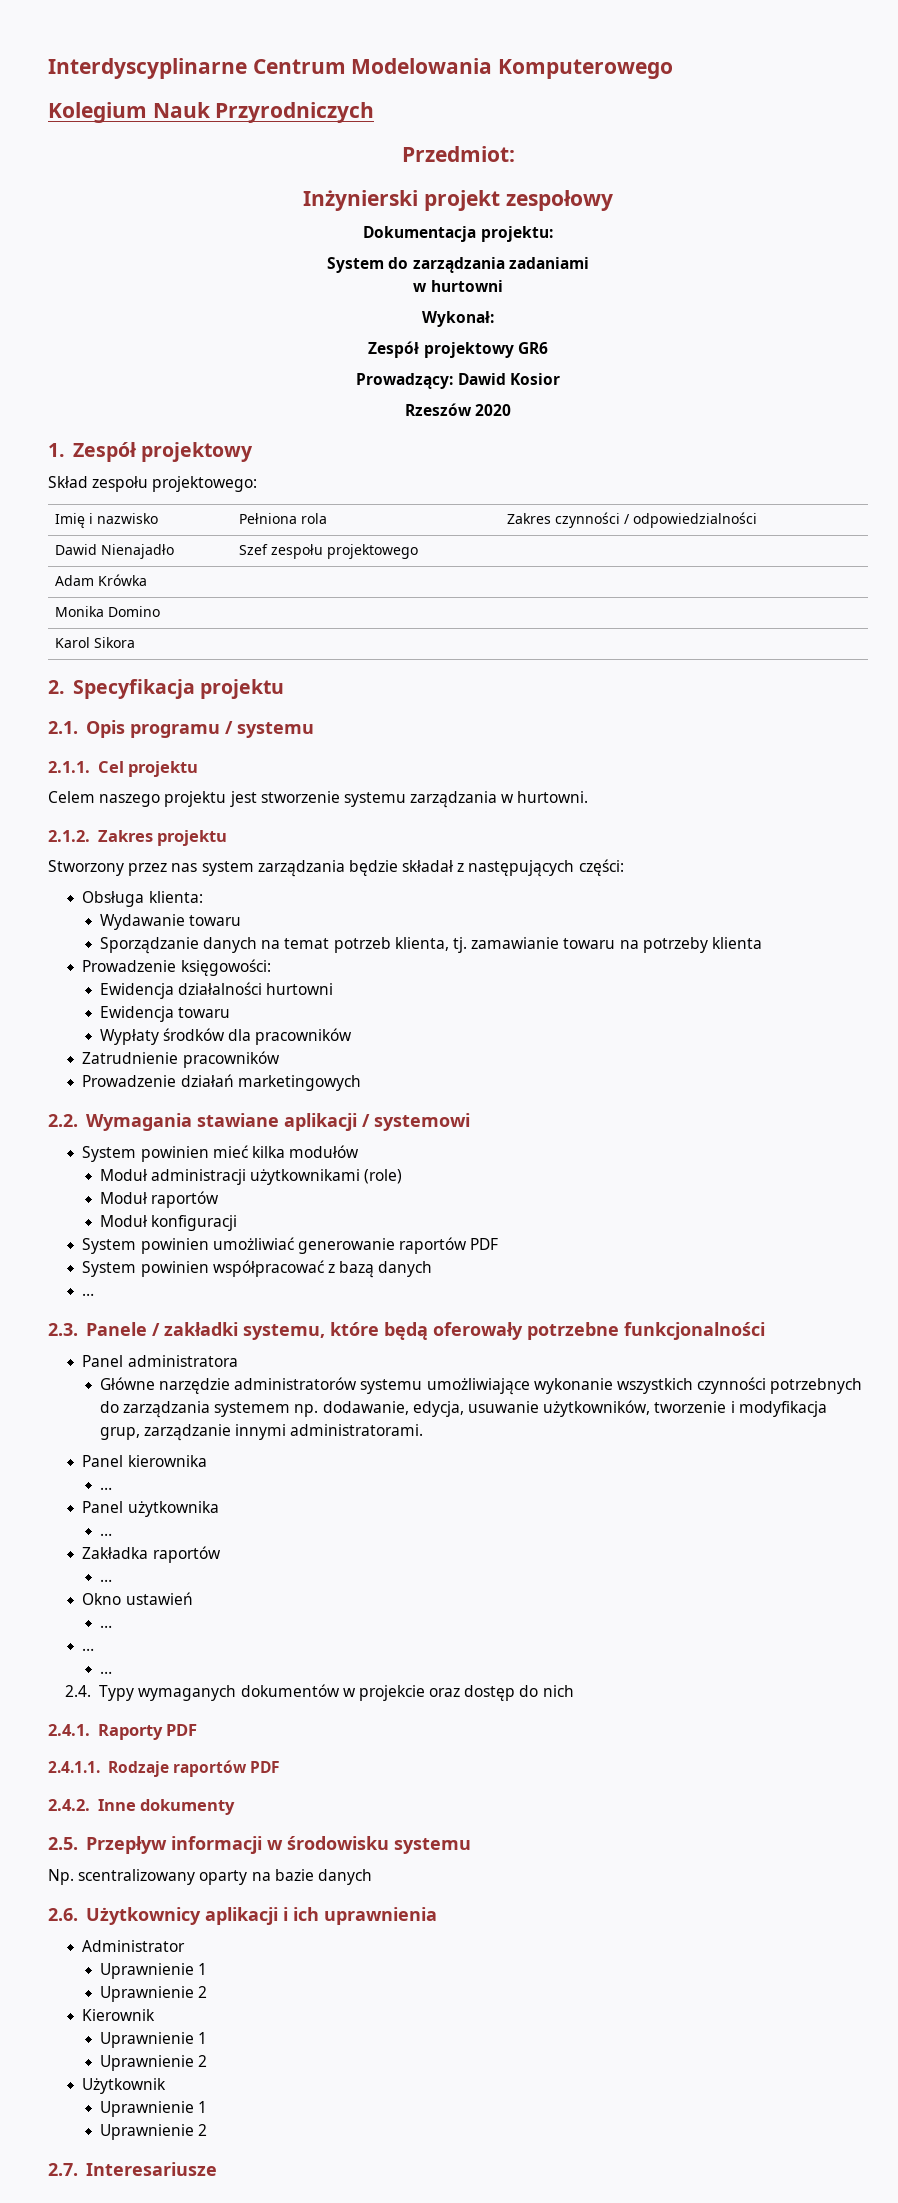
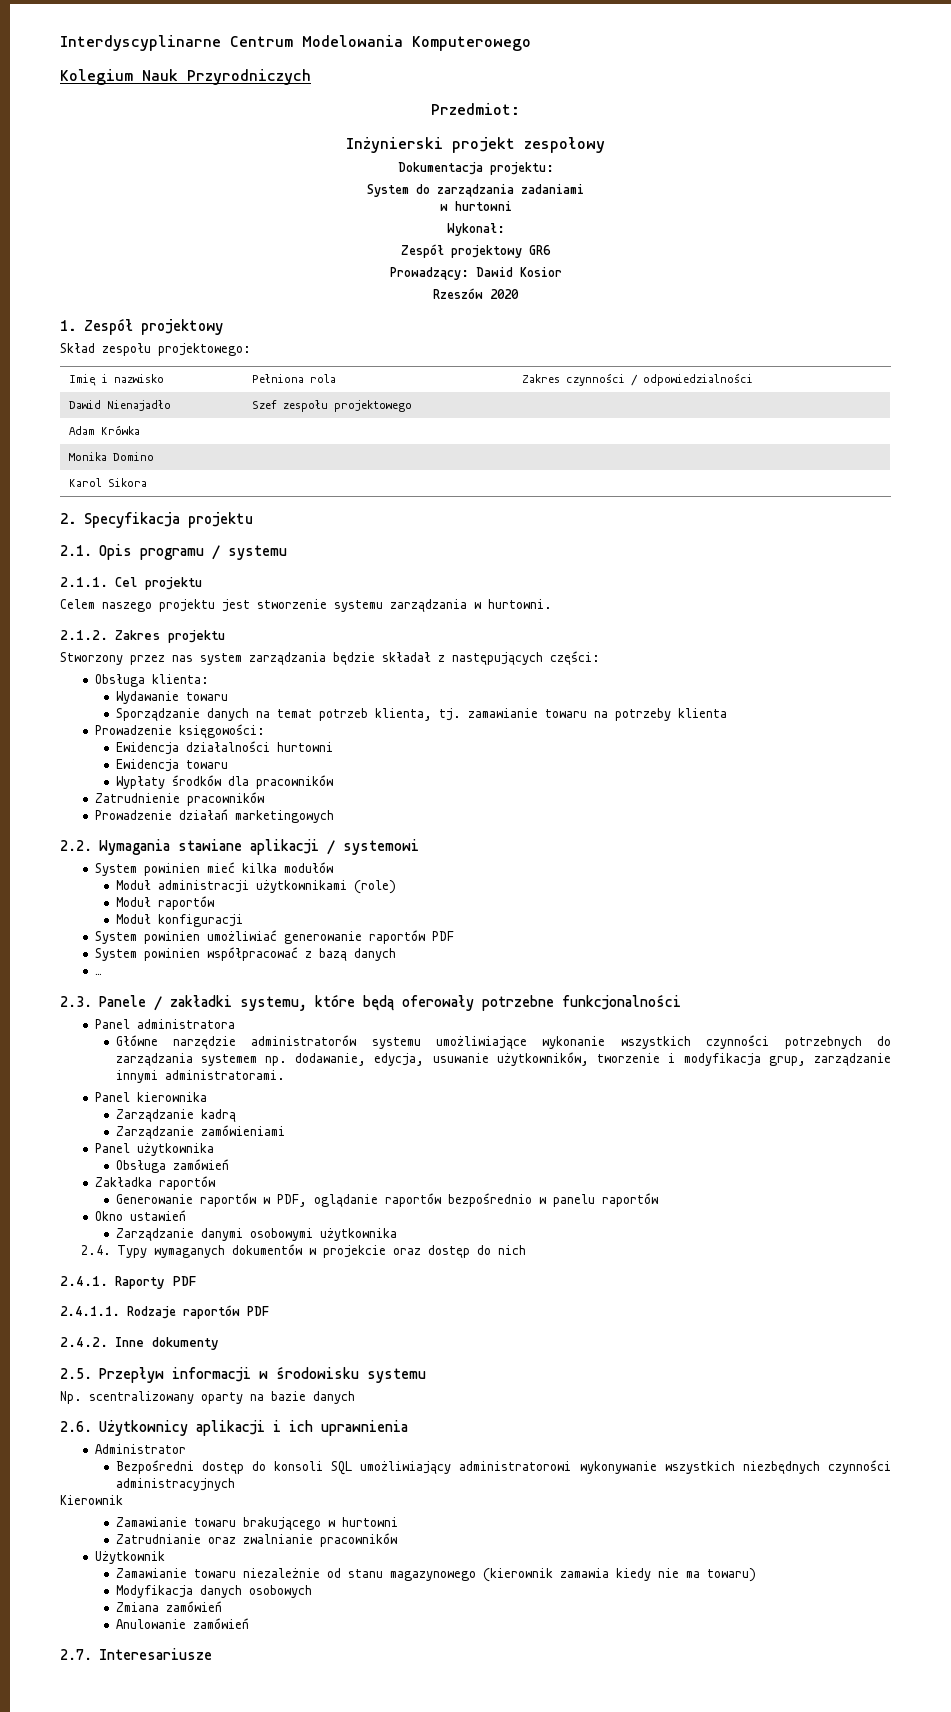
  Panel kierownika
- …
+ Zarządzanie kadrą
+ Zarządzanie zamówieniami
  Panel użytkownika
- …
+ Obsługa zamówień
  Zakładka raportów
- …
+ Generowanie raportów w PDF, oglądanie raportów bezpośrednio w panelu raportów
  Okno ustawień
- …
- …
- …
+ Zarządzanie danymi osobowymi użytkownika
  Administrator
- Uprawnienie 1
- Uprawnienie 2
+ Bezpośredni dostęp do konsoli SQL umożliwiający administratorowi wykonywanie wszystkich niezbędnych czynności administracyjnych
  Kierownik
- Uprawnienie 1
- Uprawnienie 2
+ Zamawianie towaru brakującego w hurtowni
+ Zatrudnianie oraz zwalnianie pracowników
  Użytkownik
- Uprawnienie 1
- Uprawnienie 2
+ Zamawianie towaru niezależnie od stanu magazynowego (kierownik zamawia kiedy nie ma towaru)
+ Modyfikacja danych osobowych
+ Zmiana zamówień
+ Anulowanie zamówień

